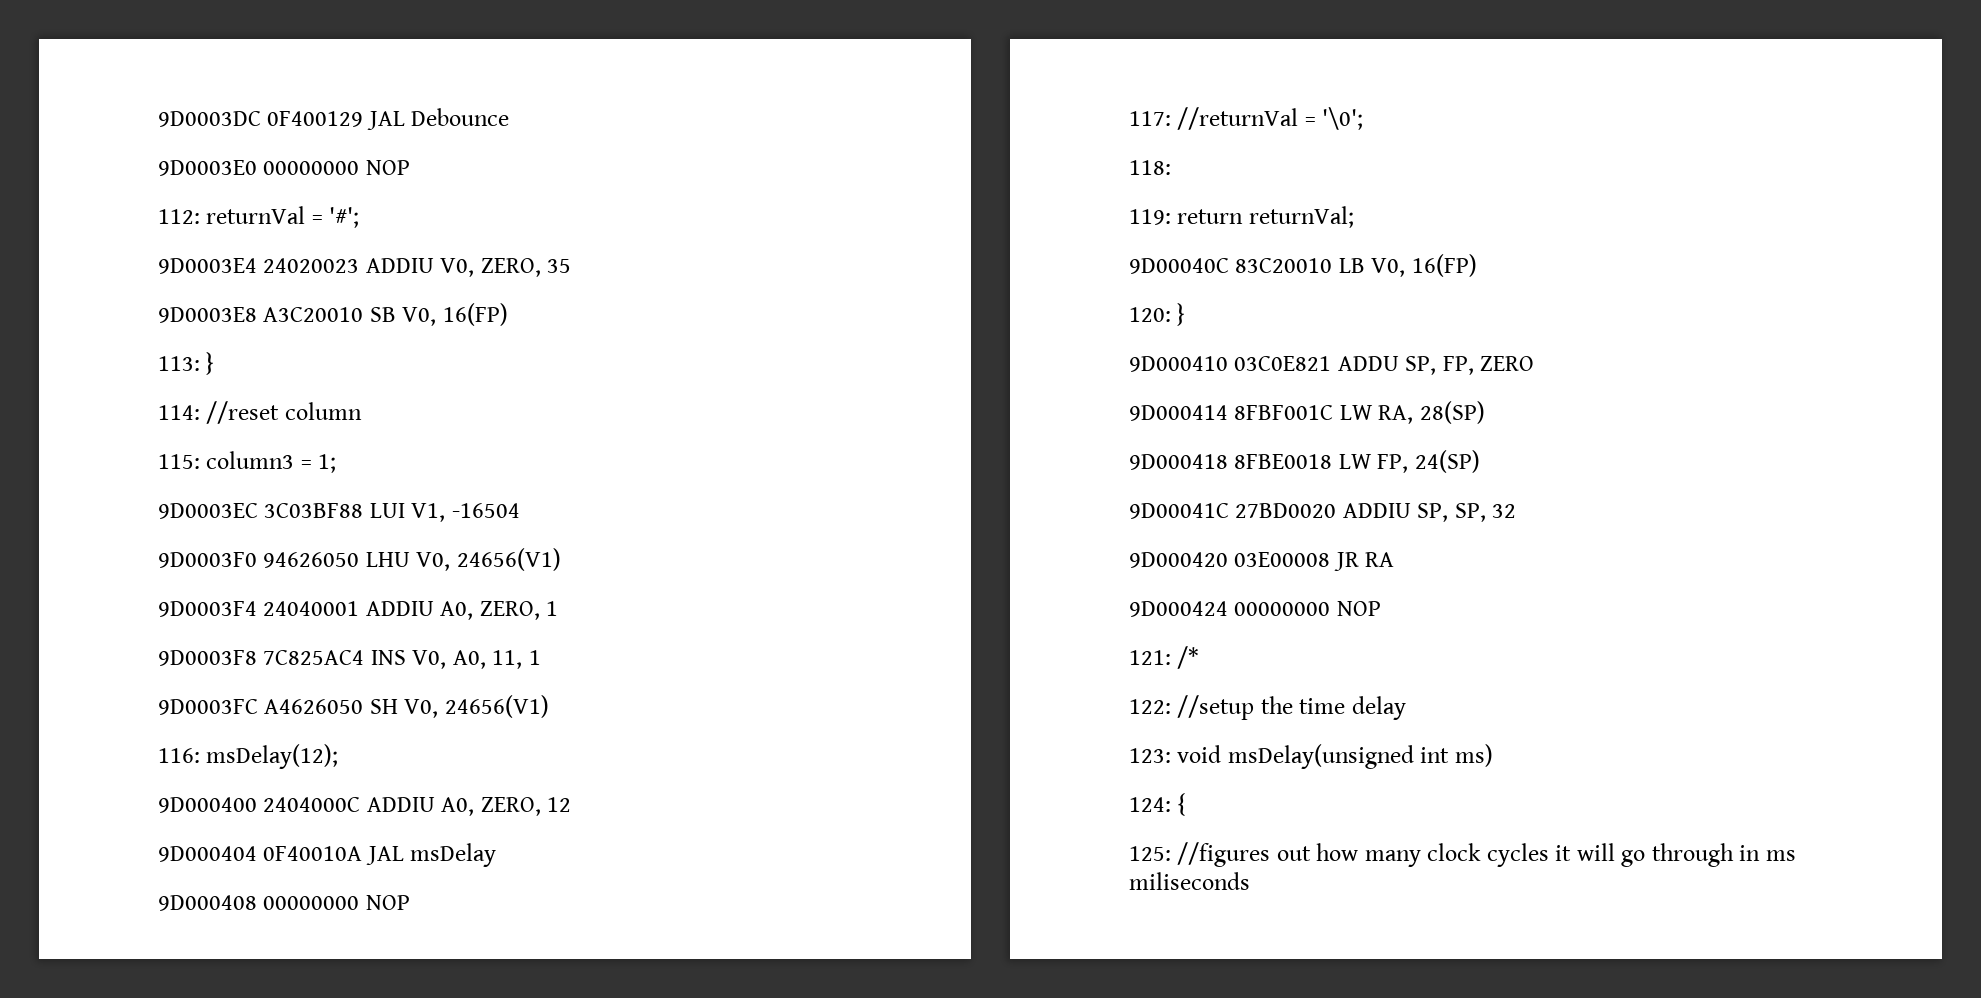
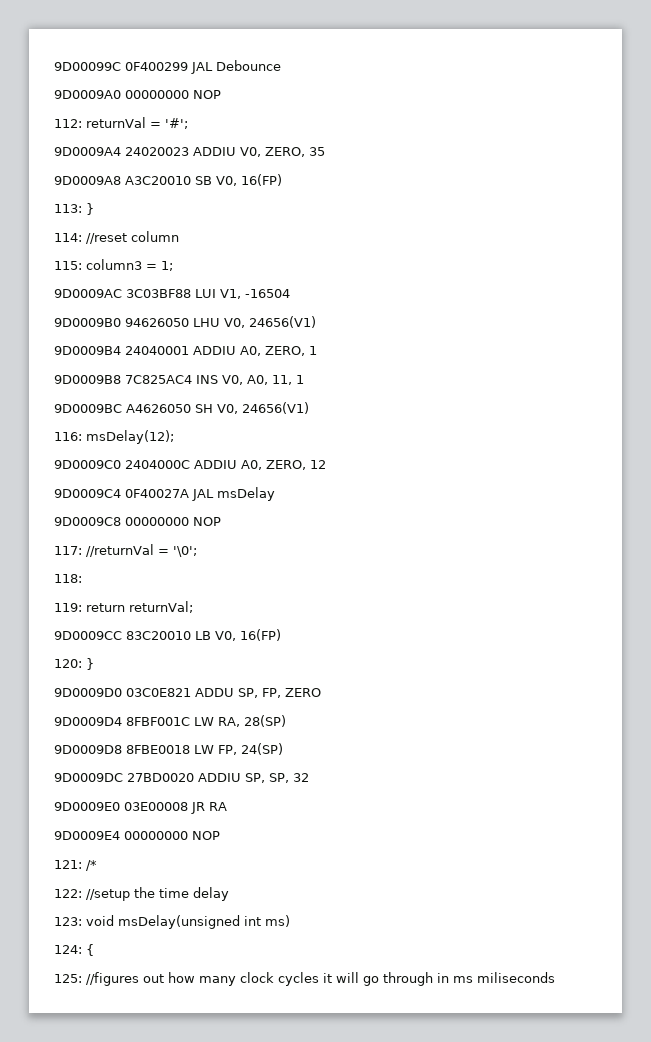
- 9D0003DC 0F400129 JAL Debounce
+ 9D00099C 0F400299 JAL Debounce
- 9D0003E0 00000000 NOP
+ 9D0009A0 00000000 NOP
- 9D0003E4 24020023 ADDIU V0, ZERO, 35
+ 9D0009A4 24020023 ADDIU V0, ZERO, 35
- 9D0003E8 A3C20010 SB V0, 16(FP)
+ 9D0009A8 A3C20010 SB V0, 16(FP)
- 9D0003EC 3C03BF88 LUI V1, -16504
+ 9D0009AC 3C03BF88 LUI V1, -16504
- 9D0003F0 94626050 LHU V0, 24656(V1)
+ 9D0009B0 94626050 LHU V0, 24656(V1)
- 9D0003F4 24040001 ADDIU A0, ZERO, 1
+ 9D0009B4 24040001 ADDIU A0, ZERO, 1
- 9D0003F8 7C825AC4 INS V0, A0, 11, 1
+ 9D0009B8 7C825AC4 INS V0, A0, 11, 1
- 9D0003FC A4626050 SH V0, 24656(V1)
+ 9D0009BC A4626050 SH V0, 24656(V1)
- 9D000400 2404000C ADDIU A0, ZERO, 12
+ 9D0009C0 2404000C ADDIU A0, ZERO, 12
- 9D000404 0F40010A JAL msDelay
+ 9D0009C4 0F40027A JAL msDelay
- 9D000408 00000000 NOP
+ 9D0009C8 00000000 NOP
- 9D00040C 83C20010 LB V0, 16(FP)
+ 9D0009CC 83C20010 LB V0, 16(FP)
- 9D000410 03C0E821 ADDU SP, FP, ZERO
+ 9D0009D0 03C0E821 ADDU SP, FP, ZERO
- 9D000414 8FBF001C LW RA, 28(SP)
+ 9D0009D4 8FBF001C LW RA, 28(SP)
- 9D000418 8FBE0018 LW FP, 24(SP)
+ 9D0009D8 8FBE0018 LW FP, 24(SP)
- 9D00041C 27BD0020 ADDIU SP, SP, 32
+ 9D0009DC 27BD0020 ADDIU SP, SP, 32
- 9D000420 03E00008 JR RA
+ 9D0009E0 03E00008 JR RA
- 9D000424 00000000 NOP
+ 9D0009E4 00000000 NOP

